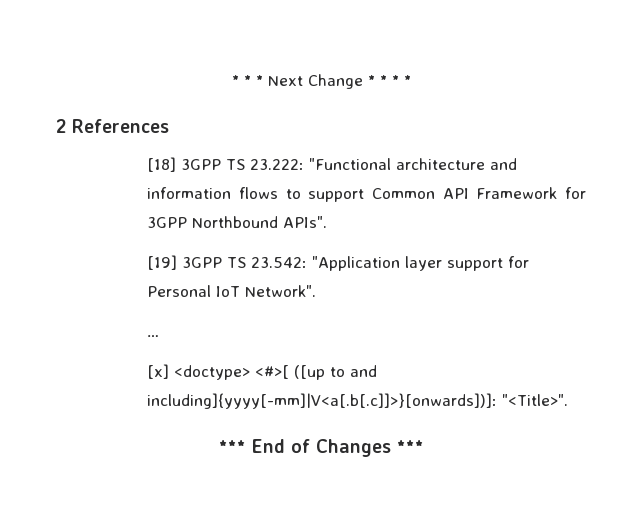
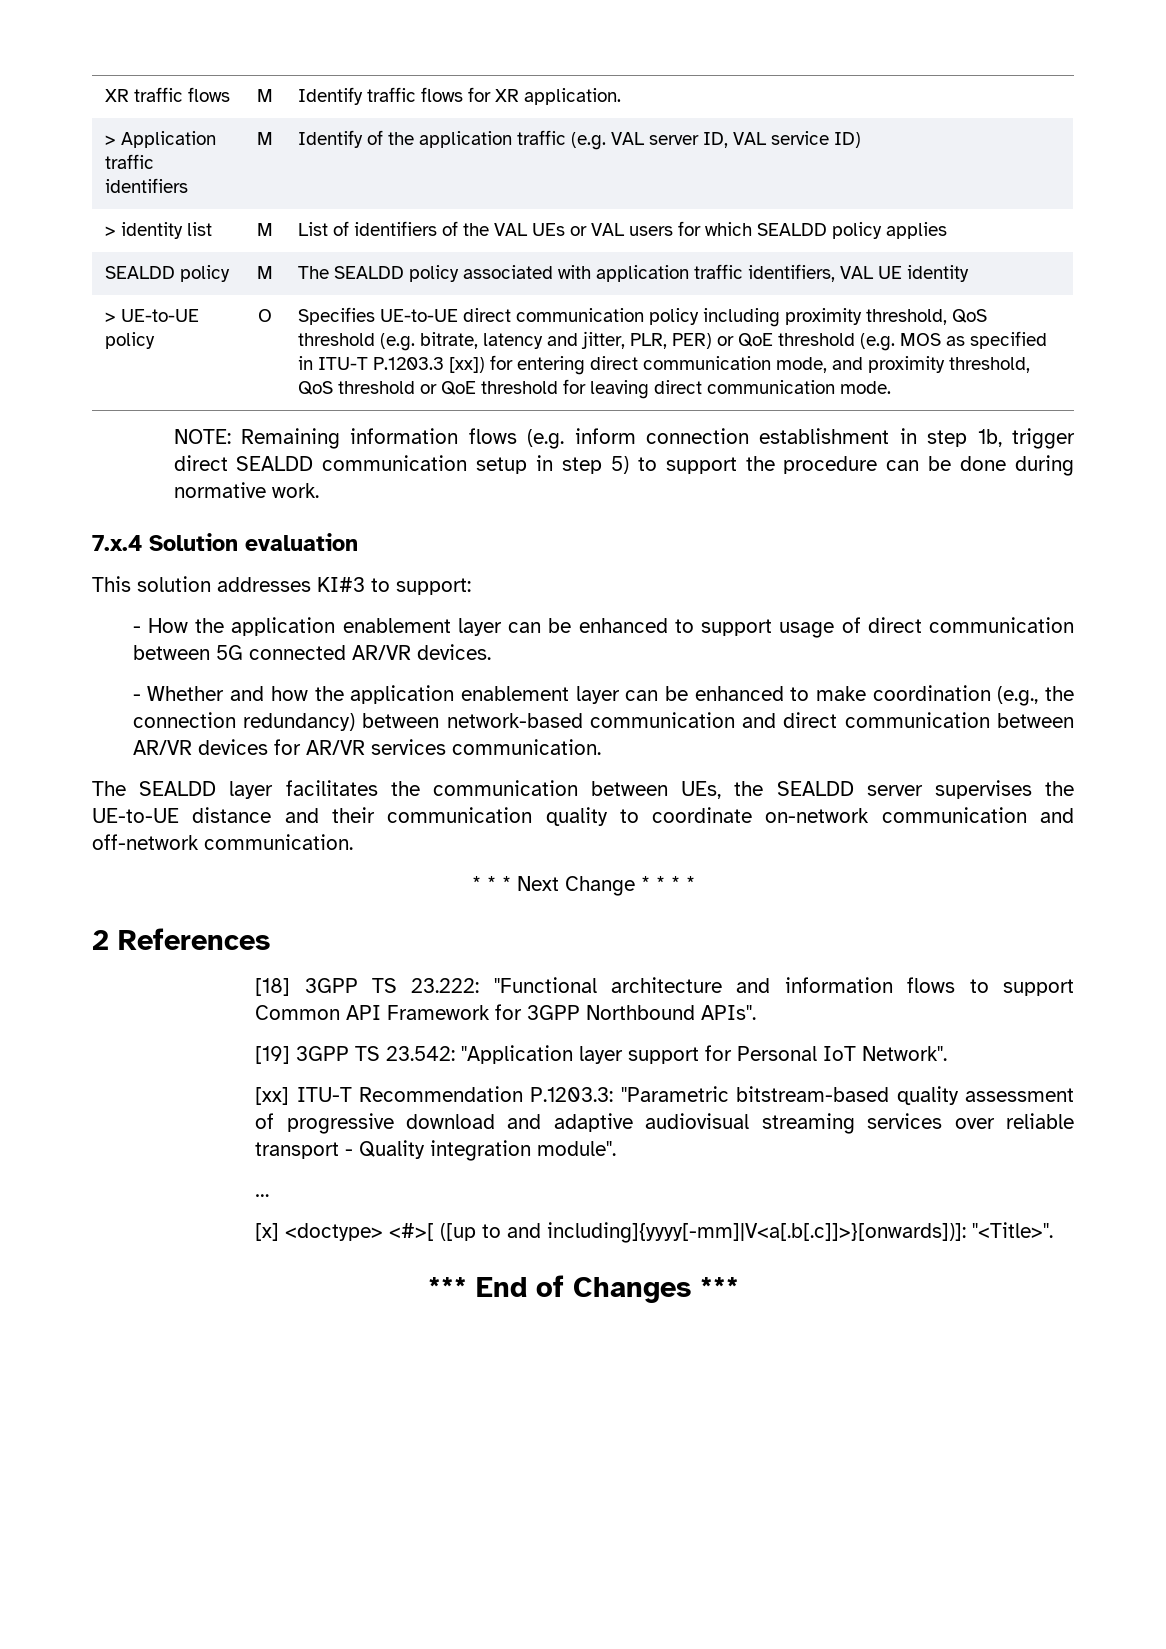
+ XR traffic flows | M | Identify traffic flows for XR application.
+ > Application traffic identifiers | M | Identify of the application traffic (e.g. VAL server ID, VAL service ID)
+ > identity list | M | List of identifiers of the VAL UEs or VAL users for which SEALDD policy applies
+ SEALDD policy | M | The SEALDD policy associated with application traffic identifiers, VAL UE identity
+ > UE-to-UE policy | O | Specifies UE-to-UE direct communication policy including proximity threshold, QoS threshold (e.g. bitrate, latency and jitter, PLR, PER) or QoE threshold (e.g. MOS as specified in ITU-T P.1203.3 [xx]) for entering direct communication mode, and proximity threshold, QoS threshold or QoE threshold for leaving direct communication mode.
+ NOTE: Remaining information flows (e.g. inform connection establishment in step 1b, trigger direct SEALDD communication setup in step 5) to support the procedure can be done during normative work.
+ 7.x.4 Solution evaluation
+ This solution addresses KI#3 to support:
+ - How the application enablement layer can be enhanced to support usage of direct communication between 5G connected AR/VR devices.
+ - Whether and how the application enablement layer can be enhanced to make coordination (e.g., the connection redundancy) between network-based communication and direct communication between AR/VR devices for AR/VR services communication.
+ The SEALDD layer facilitates the communication between UEs, the SEALDD server supervises the UE-to-UE distance and their communication quality to coordinate on-network communication and off-network communication.
+ [xx] ITU-T Recommendation P.1203.3: "Parametric bitstream-based quality assessment of progressive download and adaptive audiovisual streaming services over reliable transport - Quality integration module".

